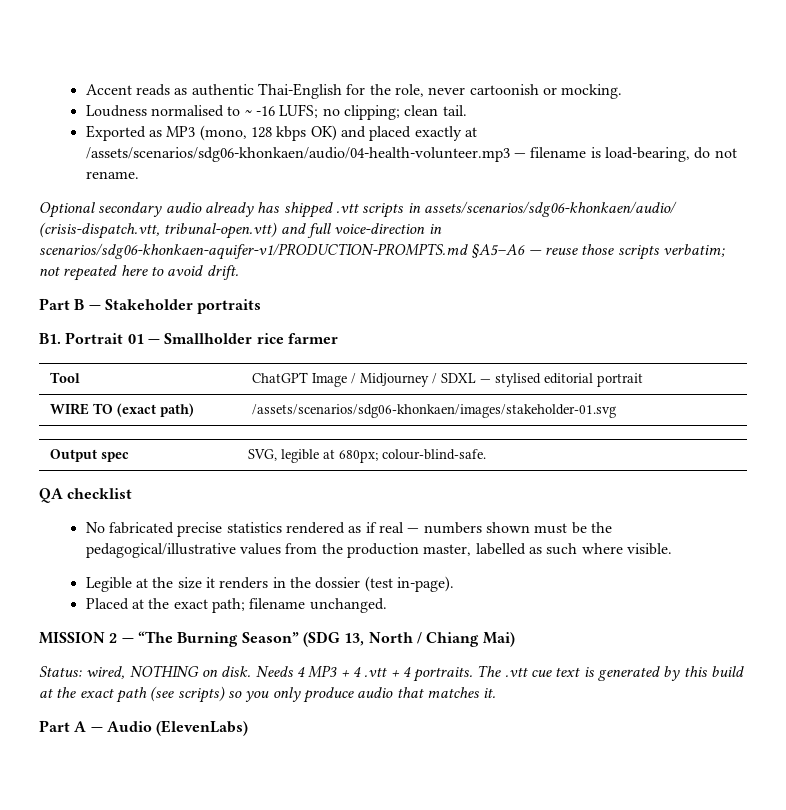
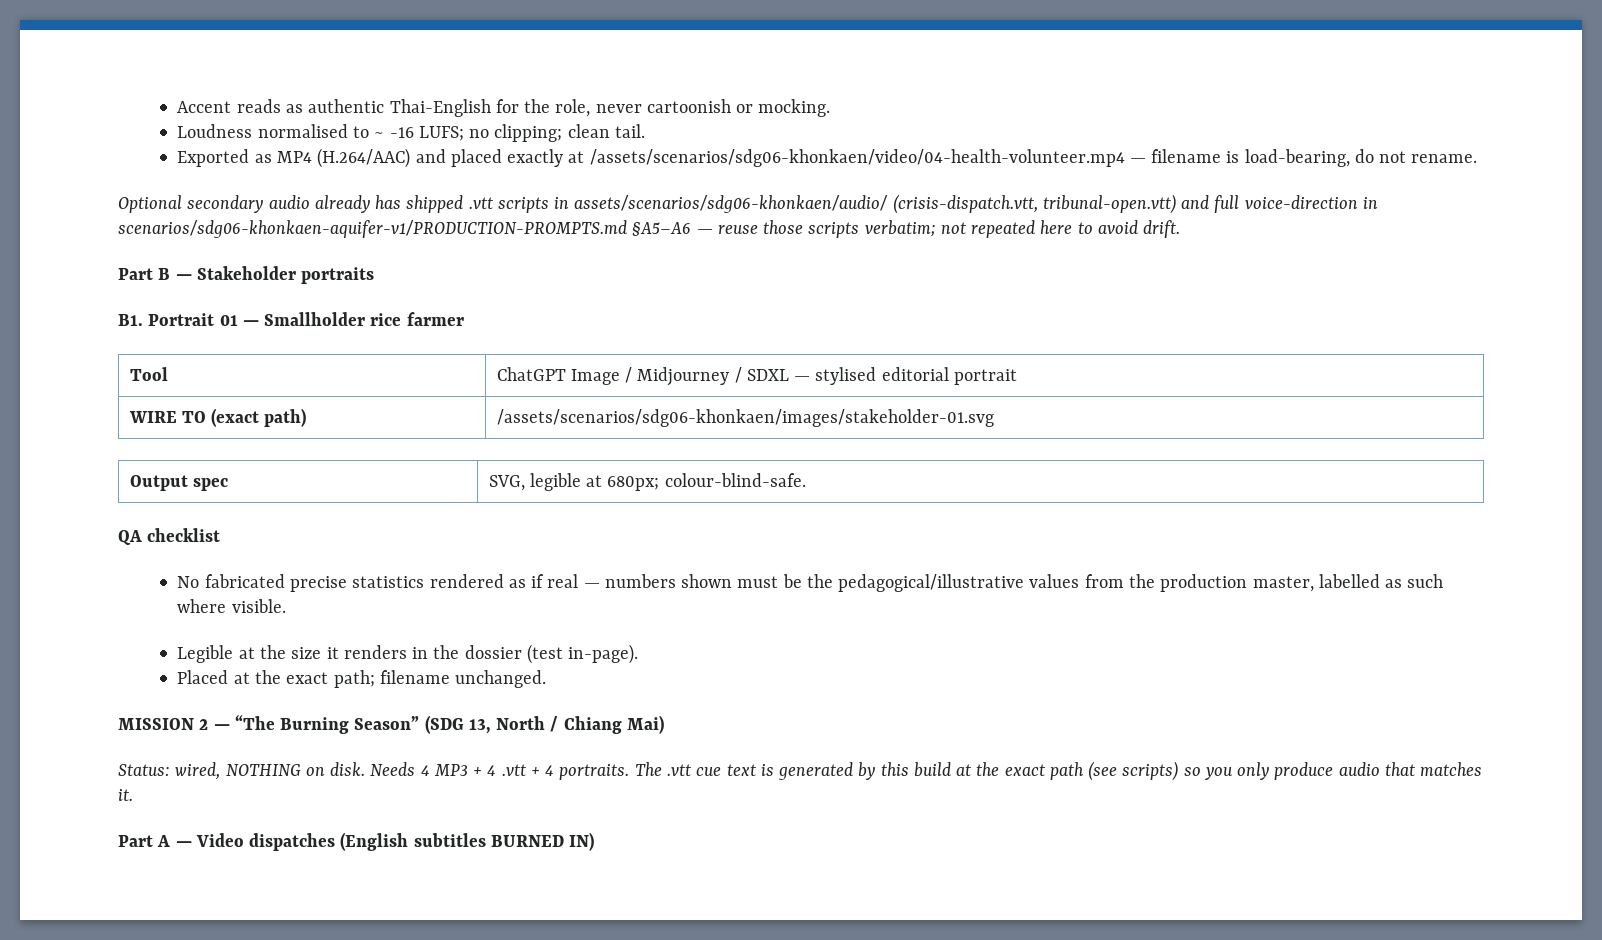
- Exported as MP3 (mono, 128 kbps OK) and placed exactly at /assets/scenarios/sdg06-khonkaen/audio/04-health-volunteer.mp3 — filename is load-bearing, do not rename.
+ Exported as MP4 (H.264/AAC) and placed exactly at /assets/scenarios/sdg06-khonkaen/video/04-health-volunteer.mp4 — filename is load-bearing, do not rename.
- Part A — Audio (ElevenLabs)
+ Part A — Video dispatches (English subtitles BURNED IN)

